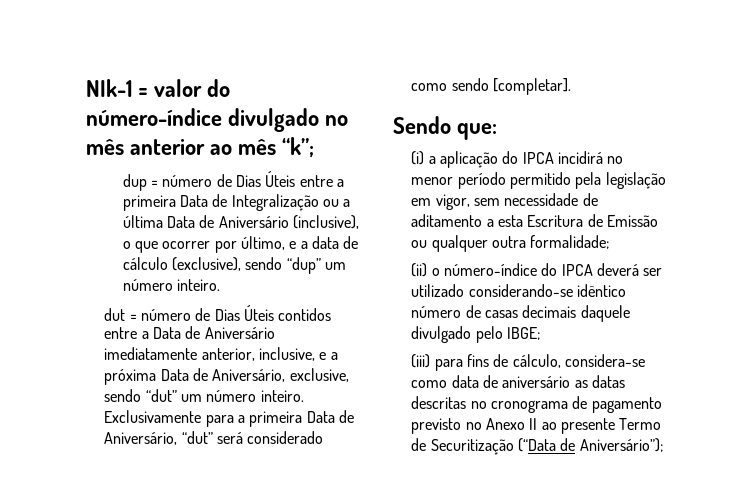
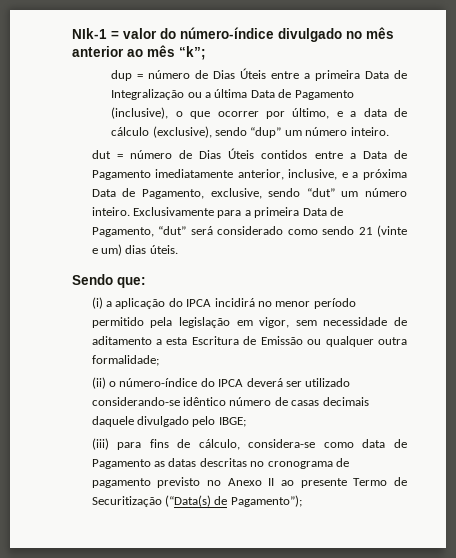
- dup = número de Dias Úteis entre a primeira Data de Integralização ou a última Data de Aniversário (inclusive), o que ocorrer por último, e a data de cálculo (exclusive), sendo “dup” um número inteiro.
+ dup = número de Dias Úteis entre a primeira Data de Integralização ou a última Data de Pagamento (inclusive), o que ocorrer por último, e a data de cálculo (exclusive), sendo “dup” um número inteiro.
- dut = número de Dias Úteis contidos entre a Data de Aniversário imediatamente anterior, inclusive, e a próxima Data de Aniversário, exclusive, sendo “dut” um número inteiro.
+ dut = número de Dias Úteis contidos entre a Data de Pagamento imediatamente anterior, inclusive, e a próxima Data de Pagamento, exclusive, sendo “dut” um número inteiro.
- Exclusivamente para a primeira Data de Aniversário, “dut” será considerado como sendo [completar].
+ Exclusivamente para a primeira Data de Pagamento, “dut” será considerado como sendo 21 (vinte e um) dias úteis.
- (iii) para fins de cálculo, considera-se como data de aniversário as datas descritas no cronograma de pagamento previsto no Anexo II ao presente Termo de Securitização (“Data de Aniversário”);
+ (iii) para fins de cálculo, considera-se como data de Pagamento as datas descritas no cronograma de pagamento previsto no Anexo II ao presente Termo de Securitização (“Data(s) de Pagamento”);

